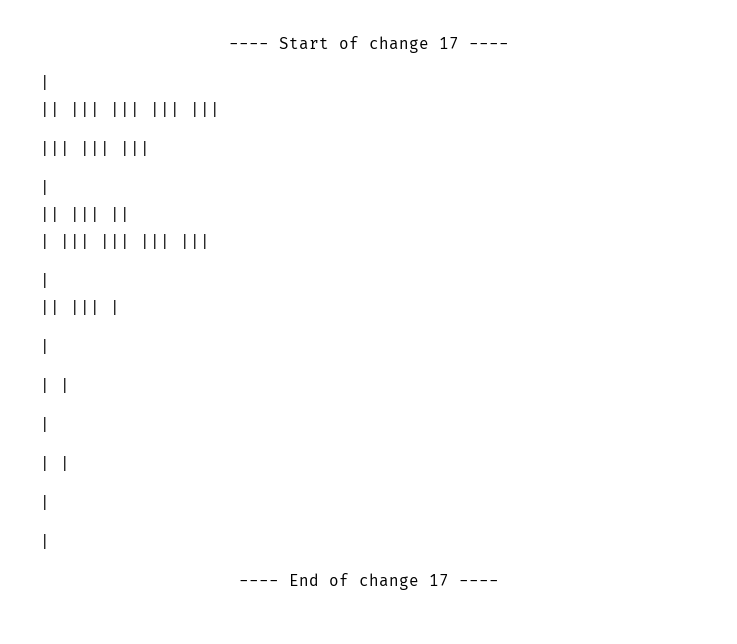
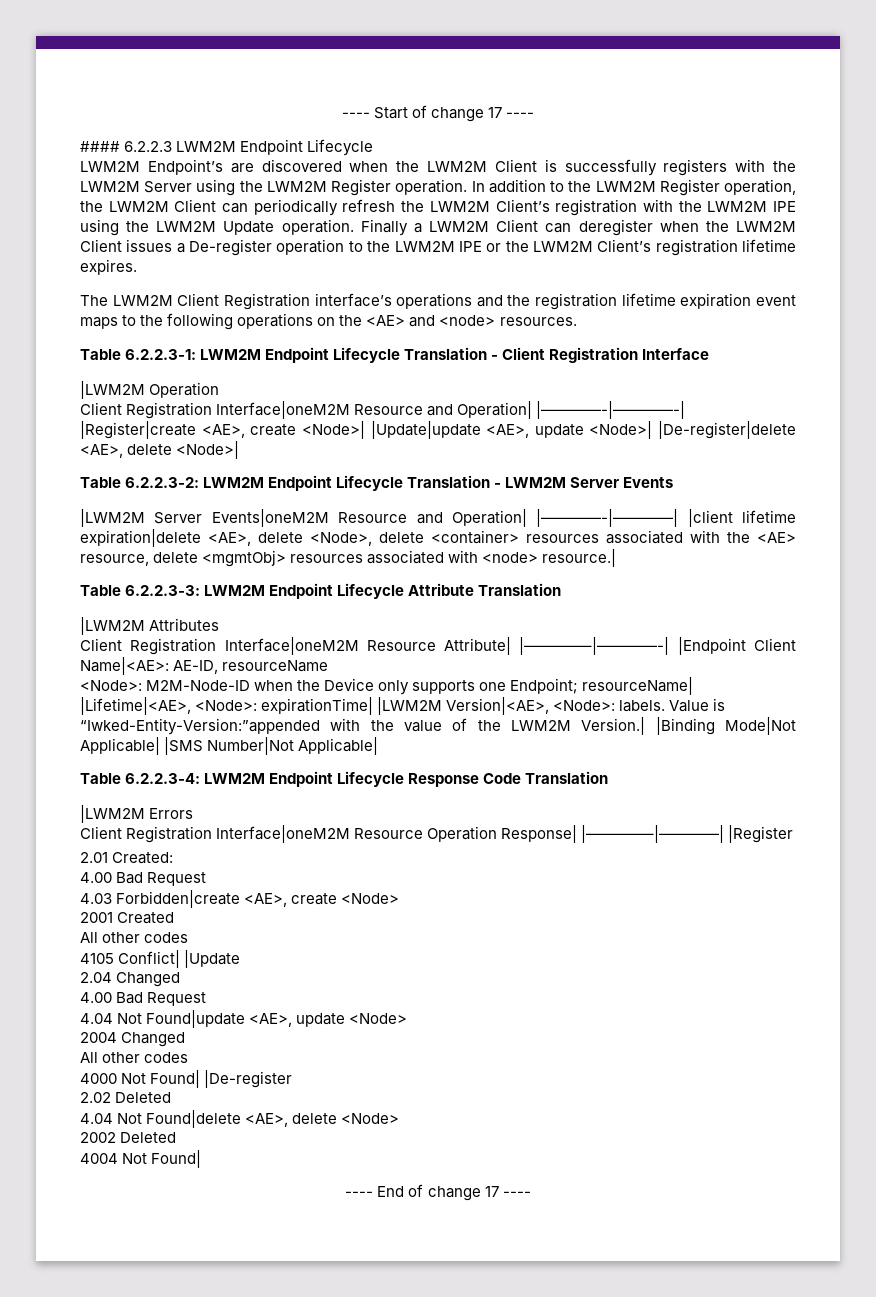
  ---- Start of change 17 ----
- |
- || ||| ||| ||| |||
- ||| ||| |||
- |
- || ||| ||
- | ||| ||| ||| |||
- |
- || ||| |
- |
- | |
- |
- | |
- |
- |
+ #### 6.2.2.3 LWM2M Endpoint Lifecycle
+ LWM2M Endpoint’s are discovered when the LWM2M Client is successfully registers with the LWM2M Server using the LWM2M Register operation. In addition to the LWM2M Register operation, the LWM2M Client can periodically refresh the LWM2M Client’s registration with the LWM2M IPE using the LWM2M Update operation. Finally a LWM2M Client can deregister when the LWM2M Client issues a De-register operation to the LWM2M IPE or the LWM2M Client’s registration lifetime expires.
+ The LWM2M Client Registration interface’s operations and the registration lifetime expiration event maps to the following operations on the <AE> and <node> resources.
+ Table 6.2.2.3-1: LWM2M Endpoint Lifecycle Translation - Client Registration Interface
+ |LWM2M Operation
+ Client Registration Interface|oneM2M Resource and Operation| |————-|————-| |Register|create <AE>, create <Node>| |Update|update <AE>, update <Node>| |De-register|delete <AE>, delete <Node>|
+ Table 6.2.2.3-2: LWM2M Endpoint Lifecycle Translation - LWM2M Server Events
+ |LWM2M Server Events|oneM2M Resource and Operation| |————-|————| |client lifetime expiration|delete <AE>, delete <Node>, delete <container> resources associated with the <AE> resource, delete <mgmtObj> resources associated with <node> resource.|
+ Table 6.2.2.3-3: LWM2M Endpoint Lifecycle Attribute Translation
+ |LWM2M Attributes
+ Client Registration Interface|oneM2M Resource Attribute| |————–|————-| |Endpoint Client Name|<AE>: AE-ID, resourceName
+ <Node>: M2M-Node-ID when the Device only supports one Endpoint; resourceName| |Lifetime|<AE>, <Node>: expirationTime| |LWM2M Version|<AE>, <Node>: labels. Value is “Iwked-Entity-Version:”appended with the value of the LWM2M Version.| |Binding Mode|Not Applicable| |SMS Number|Not Applicable|
+ Table 6.2.2.3-4: LWM2M Endpoint Lifecycle Response Code Translation
+ |LWM2M Errors
+ Client Registration Interface|oneM2M Resource Operation Response| |————–|————| |Register
+ 2.01 Created:
+ 4.00 Bad Request
+ 4.03 Forbidden|create <AE>, create <Node>
+ 2001 Created
+ All other codes
+ 4105 Conflict| |Update
+ 2.04 Changed
+ 4.00 Bad Request
+ 4.04 Not Found|update <AE>, update <Node>
+ 2004 Changed
+ All other codes
+ 4000 Not Found| |De-register
+ 2.02 Deleted
+ 4.04 Not Found|delete <AE>, delete <Node>
+ 2002 Deleted
+ 4004 Not Found|

